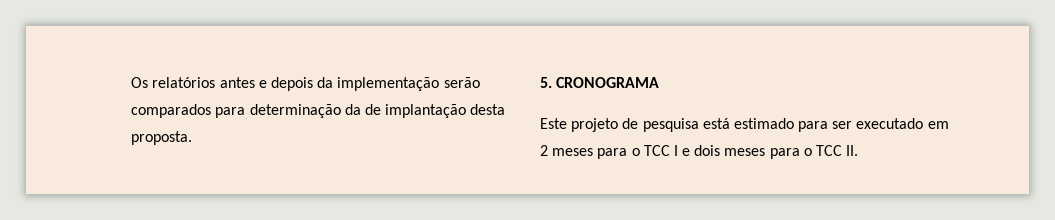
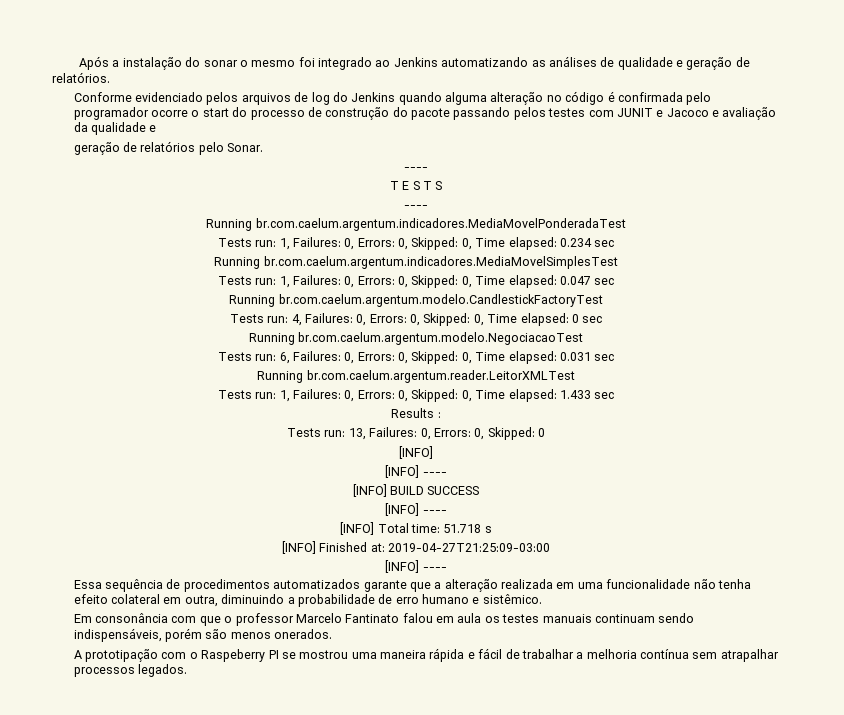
- Os relatórios antes e depois da implementação serão comparados para determinação da de implantação desta proposta.
- 5. CRONOGRAMA
- Este projeto de pesquisa está estimado para ser executado em 2 meses para o TCC I e dois meses para o TCC II.
+ Após a instalação do sonar o mesmo foi integrado ao Jenkins automatizando as análises de qualidade e geração de relatórios.
+ Conforme evidenciado pelos arquivos de log do Jenkins quando alguma alteração no código é confirmada pelo programador ocorre o start do processo de construção do pacote passando pelos testes com JUNIT e Jacoco e avaliação da qualidade e
+ geração de relatórios pelo Sonar.
+ ----
+ T E S T S
+ ----
+ Running br.com.caelum.argentum.indicadores.MediaMovelPonderadaTest
+ Tests run: 1, Failures: 0, Errors: 0, Skipped: 0, Time elapsed: 0.234 sec
+ Running br.com.caelum.argentum.indicadores.MediaMovelSimplesTest
+ Tests run: 1, Failures: 0, Errors: 0, Skipped: 0, Time elapsed: 0.047 sec
+ Running br.com.caelum.argentum.modelo.CandlestickFactoryTest
+ Tests run: 4, Failures: 0, Errors: 0, Skipped: 0, Time elapsed: 0 sec
+ Running br.com.caelum.argentum.modelo.NegociacaoTest
+ Tests run: 6, Failures: 0, Errors: 0, Skipped: 0, Time elapsed: 0.031 sec
+ Running br.com.caelum.argentum.reader.LeitorXMLTest
+ Tests run: 1, Failures: 0, Errors: 0, Skipped: 0, Time elapsed: 1.433 sec
+ Results :
+ Tests run: 13, Failures: 0, Errors: 0, Skipped: 0
+ [INFO]
+ [INFO] ----
+ [INFO] BUILD SUCCESS
+ [INFO] ----
+ [INFO] Total time: 51.718 s
+ [INFO] Finished at: 2019-04-27T21:25:09-03:00
+ [INFO] ----
+ Essa sequência de procedimentos automatizados garante que a alteração realizada em uma funcionalidade não tenha efeito colateral em outra, diminuindo a probabilidade de erro humano e sistêmico.
+ Em consonância com que o professor Marcelo Fantinato falou em aula os testes manuais continuam sendo indispensáveis, porém são menos onerados.
+ A prototipação com o Raspeberry PI se mostrou uma maneira rápida e fácil de trabalhar a melhoria contínua sem atrapalhar processos legados.

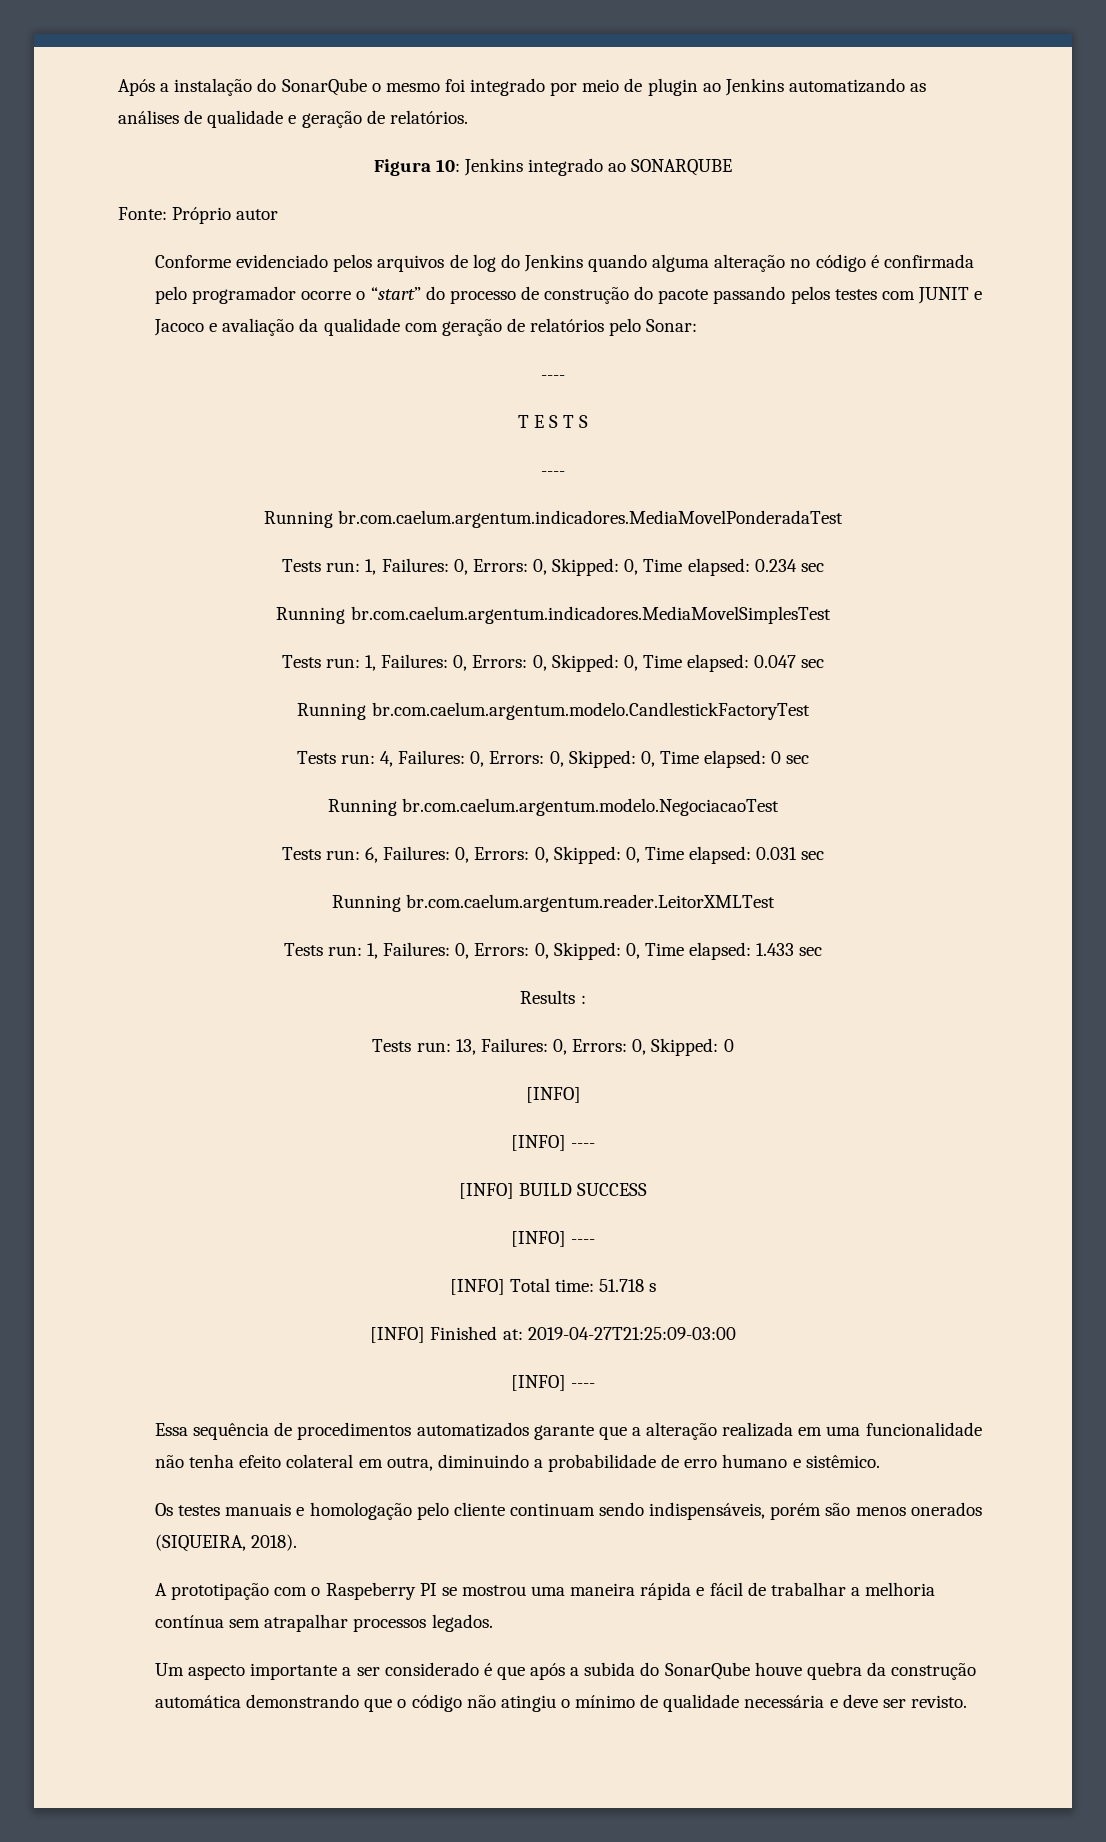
- Após a instalação do sonar o mesmo foi integrado ao Jenkins automatizando as análises de qualidade e geração de relatórios.
+ Após a instalação do SonarQube o mesmo foi integrado por meio de plugin ao Jenkins automatizando as análises de qualidade e geração de relatórios.
+ Figura 10: Jenkins integrado ao SONARQUBE
+ Fonte: Próprio autor
- Conforme evidenciado pelos arquivos de log do Jenkins quando alguma alteração no código é confirmada pelo programador ocorre o start do processo de construção do pacote passando pelos testes com JUNIT e Jacoco e avaliação da qualidade e
- geração de relatórios pelo Sonar.
+ Conforme evidenciado pelos arquivos de log do Jenkins quando alguma alteração no código é confirmada pelo programador ocorre o “start” do processo de construção do pacote passando pelos testes com JUNIT e Jacoco e avaliação da qualidade com geração de relatórios pelo Sonar:
- Em consonância com que o professor Marcelo Fantinato falou em aula os testes manuais continuam sendo indispensáveis, porém são menos onerados.
+ Os testes manuais e homologação pelo cliente continuam sendo indispensáveis, porém são menos onerados (SIQUEIRA, 2018).
+ Um aspecto importante a ser considerado é que após a subida do SonarQube houve quebra da construção automática demonstrando que o código não atingiu o mínimo de qualidade necessária e deve ser revisto.

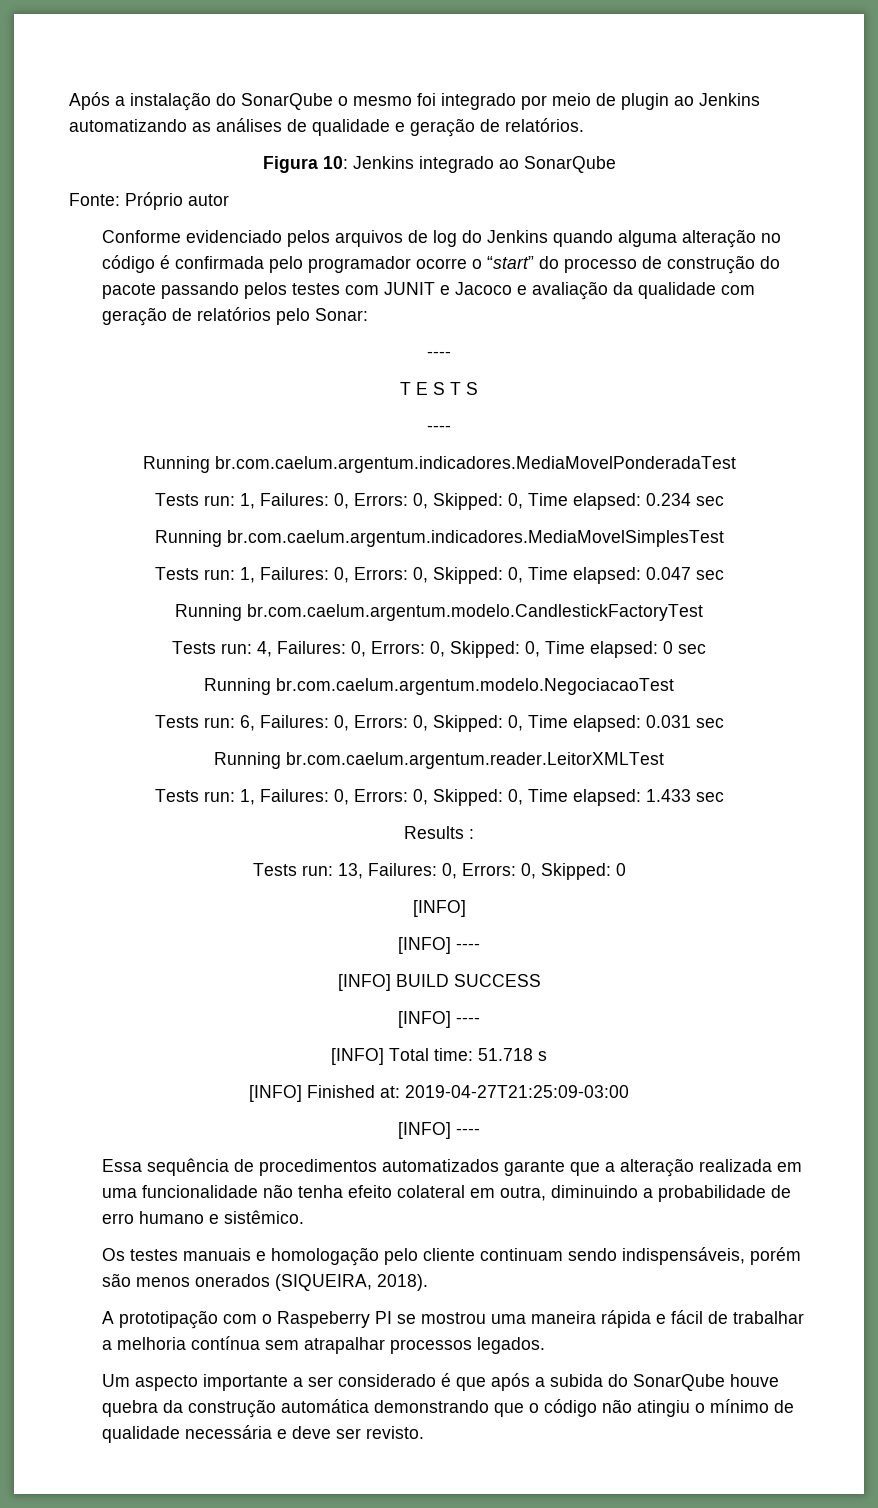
- Figura 10: Jenkins integrado ao SONARQUBE
+ Figura 10: Jenkins integrado ao SonarQube

